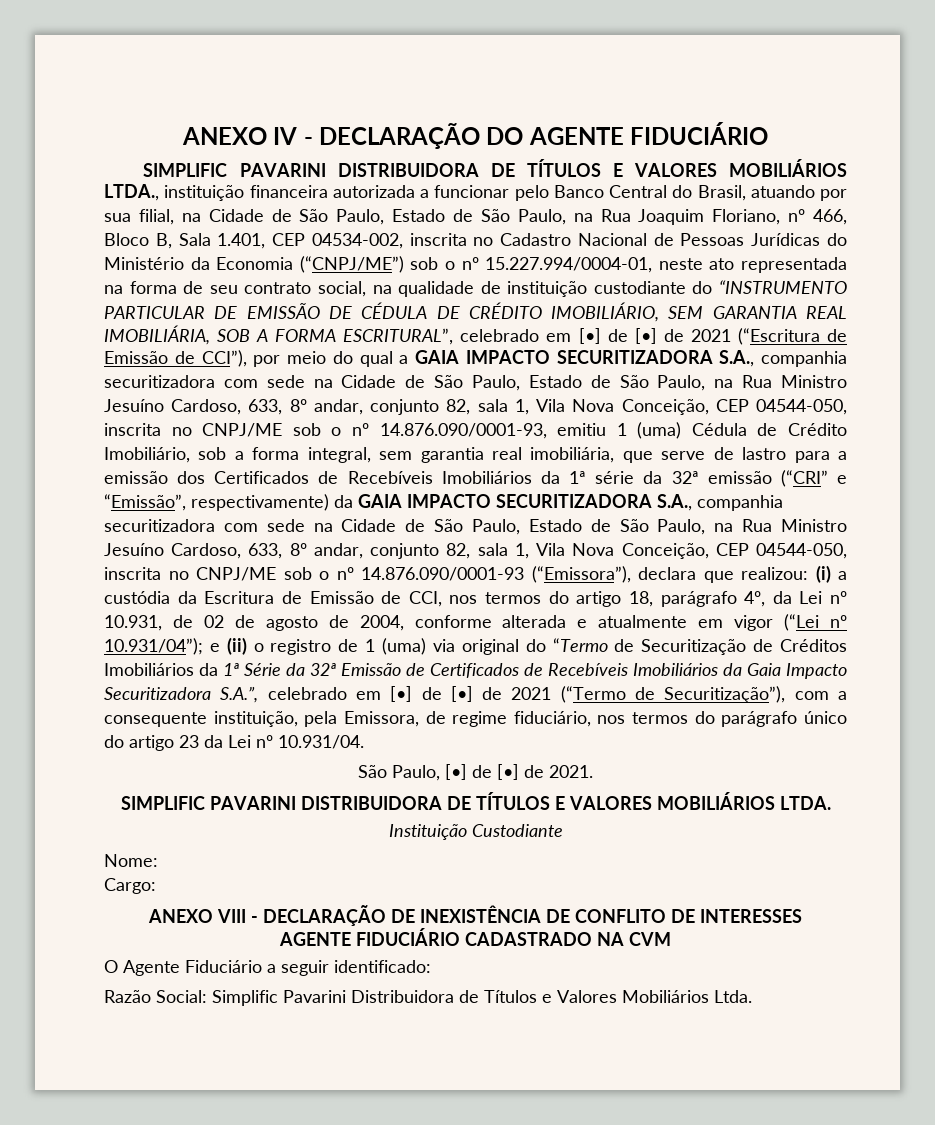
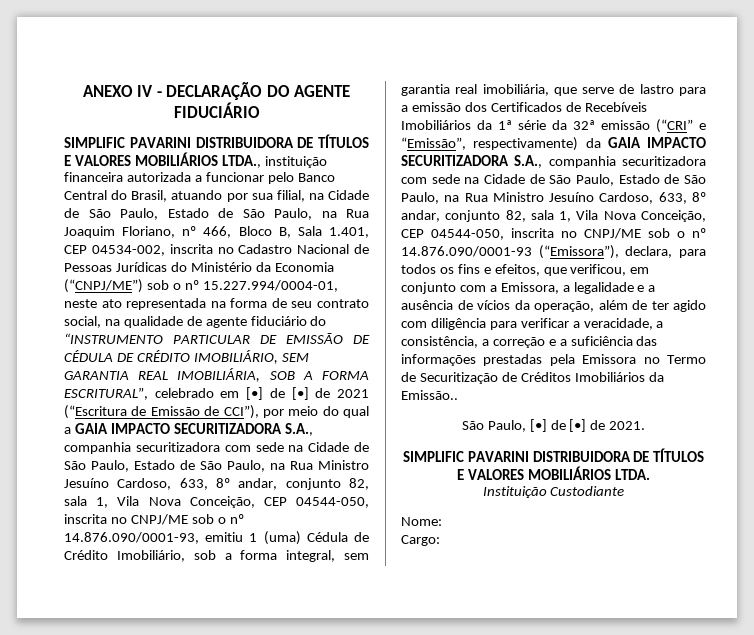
- SIMPLIFIC PAVARINI DISTRIBUIDORA DE TÍTULOS E VALORES MOBILIÁRIOS LTDA., instituição financeira autorizada a funcionar pelo Banco Central do Brasil, atuando por sua filial, na Cidade de São Paulo, Estado de São Paulo, na Rua Joaquim Floriano, nº 466, Bloco B, Sala 1.401, CEP 04534-002, inscrita no Cadastro Nacional de Pessoas Jurídicas do Ministério da Economia (“CNPJ/ME”) sob o nº 15.227.994/0004-01, neste ato representada na forma de seu contrato social, na qualidade de instituição custodiante do “INSTRUMENTO PARTICULAR DE EMISSÃO DE CÉDULA DE CRÉDITO IMOBILIÁRIO, SEM GARANTIA REAL IMOBILIÁRIA, SOB A FORMA ESCRITURAL”, celebrado em [•] de [•] de 2021 (“Escritura de Emissão de CCI”), por meio do qual a GAIA IMPACTO SECURITIZADORA S.A., companhia securitizadora com sede na Cidade de São Paulo, Estado de São Paulo, na Rua Ministro Jesuíno Cardoso, 633, 8º andar, conjunto 82, sala 1, Vila Nova Conceição, CEP 04544-050, inscrita no CNPJ/ME sob o nº 14.876.090/0001-93, emitiu 1 (uma) Cédula de Crédito Imobiliário, sob a forma integral, sem garantia real imobiliária, que serve de lastro para a emissão dos Certificados de Recebíveis Imobiliários da 1ª série da 32ª emissão (“CRI” e “Emissão”, respectivamente) da GAIA IMPACTO SECURITIZADORA S.A., companhia securitizadora com sede na Cidade de São Paulo, Estado de São Paulo, na Rua Ministro Jesuíno Cardoso, 633, 8º andar, conjunto 82, sala 1, Vila Nova Conceição, CEP 04544-050, inscrita no CNPJ/ME sob o nº 14.876.090/0001-93 (“Emissora”), declara que realizou: (i) a custódia da Escritura de Emissão de CCI, nos termos do artigo 18, parágrafo 4º, da Lei nº 10.931, de 02 de agosto de 2004, conforme alterada e atualmente em vigor (“Lei nº 10.931/04”); e (ii) o registro de 1 (uma) via original do “Termo de Securitização de Créditos Imobiliários da 1ª Série da 32ª Emissão de Certificados de Recebíveis Imobiliários da Gaia Impacto Securitizadora S.A.”, celebrado em [•] de [•] de 2021 (“Termo de Securitização”), com a consequente instituição, pela Emissora, de regime fiduciário, nos termos do parágrafo único do artigo 23 da Lei nº 10.931/04.
+ SIMPLIFIC PAVARINI DISTRIBUIDORA DE TÍTULOS E VALORES MOBILIÁRIOS LTDA., instituição financeira autorizada a funcionar pelo Banco Central do Brasil, atuando por sua filial, na Cidade de São Paulo, Estado de São Paulo, na Rua Joaquim Floriano, nº 466, Bloco B, Sala 1.401, CEP 04534-002, inscrita no Cadastro Nacional de Pessoas Jurídicas do Ministério da Economia (“CNPJ/ME”) sob o nº 15.227.994/0004-01, neste ato representada na forma de seu contrato social, na qualidade de agente fiduciário do “INSTRUMENTO PARTICULAR DE EMISSÃO DE CÉDULA DE CRÉDITO IMOBILIÁRIO, SEM GARANTIA REAL IMOBILIÁRIA, SOB A FORMA ESCRITURAL”, celebrado em [•] de [•] de 2021 (“Escritura de Emissão de CCI”), por meio do qual a GAIA IMPACTO SECURITIZADORA S.A., companhia securitizadora com sede na Cidade de São Paulo, Estado de São Paulo, na Rua Ministro Jesuíno Cardoso, 633, 8º andar, conjunto 82, sala 1, Vila Nova Conceição, CEP 04544-050, inscrita no CNPJ/ME sob o nº 14.876.090/0001-93, emitiu 1 (uma) Cédula de Crédito Imobiliário, sob a forma integral, sem garantia real imobiliária, que serve de lastro para a emissão dos Certificados de Recebíveis Imobiliários da 1ª série da 32ª emissão (“CRI” e “Emissão”, respectivamente) da GAIA IMPACTO SECURITIZADORA S.A., companhia securitizadora com sede na Cidade de São Paulo, Estado de São Paulo, na Rua Ministro Jesuíno Cardoso, 633, 8º andar, conjunto 82, sala 1, Vila Nova Conceição, CEP 04544-050, inscrita no CNPJ/ME sob o nº 14.876.090/0001-93 (“Emissora”), declara, para todos os fins e efeitos, que verificou, em conjunto com a Emissora, a legalidade e a ausência de vícios da operação, além de ter agido com diligência para verificar a veracidade, a consistência, a correção e a suficiência das informações prestadas pela Emissora no Termo de Securitização de Créditos Imobiliários da Emissão..
- ANEXO VIII - DECLARAÇÃO DE INEXISTÊNCIA DE CONFLITO DE INTERESSES
- AGENTE FIDUCIÁRIO CADASTRADO NA CVM
- O Agente Fiduciário a seguir identificado:
- Razão Social: Simplific Pavarini Distribuidora de Títulos e Valores Mobiliários Ltda.

